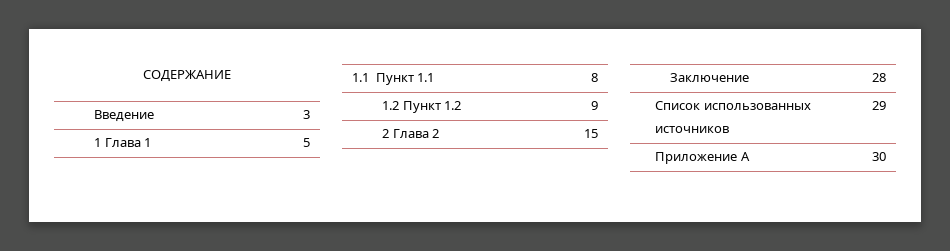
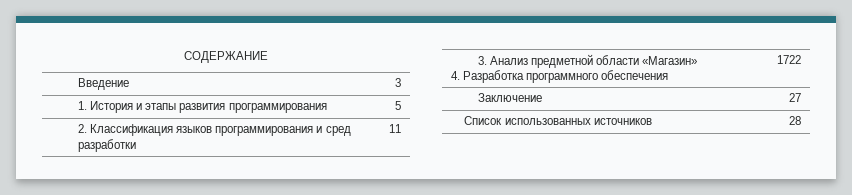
- 1 Глава 1 | 5
- 1.1 Пункт 1.1 | 8
- 1.2 Пункт 1.2 | 9
- 2 Глава 2 | 15
+ 1. История и этапы развития программирования | 5
+ 2. Классификация языков программирования и сред разработки | 11
+ 3. Анализ предметной области «Магазин»
+ 4. Разработка программного обеспечения | 1722
- Заключение | 28
+ Заключение | 27
- Список использованных источников | 29
- Приложение А | 30
+ Список использованных источников | 28

